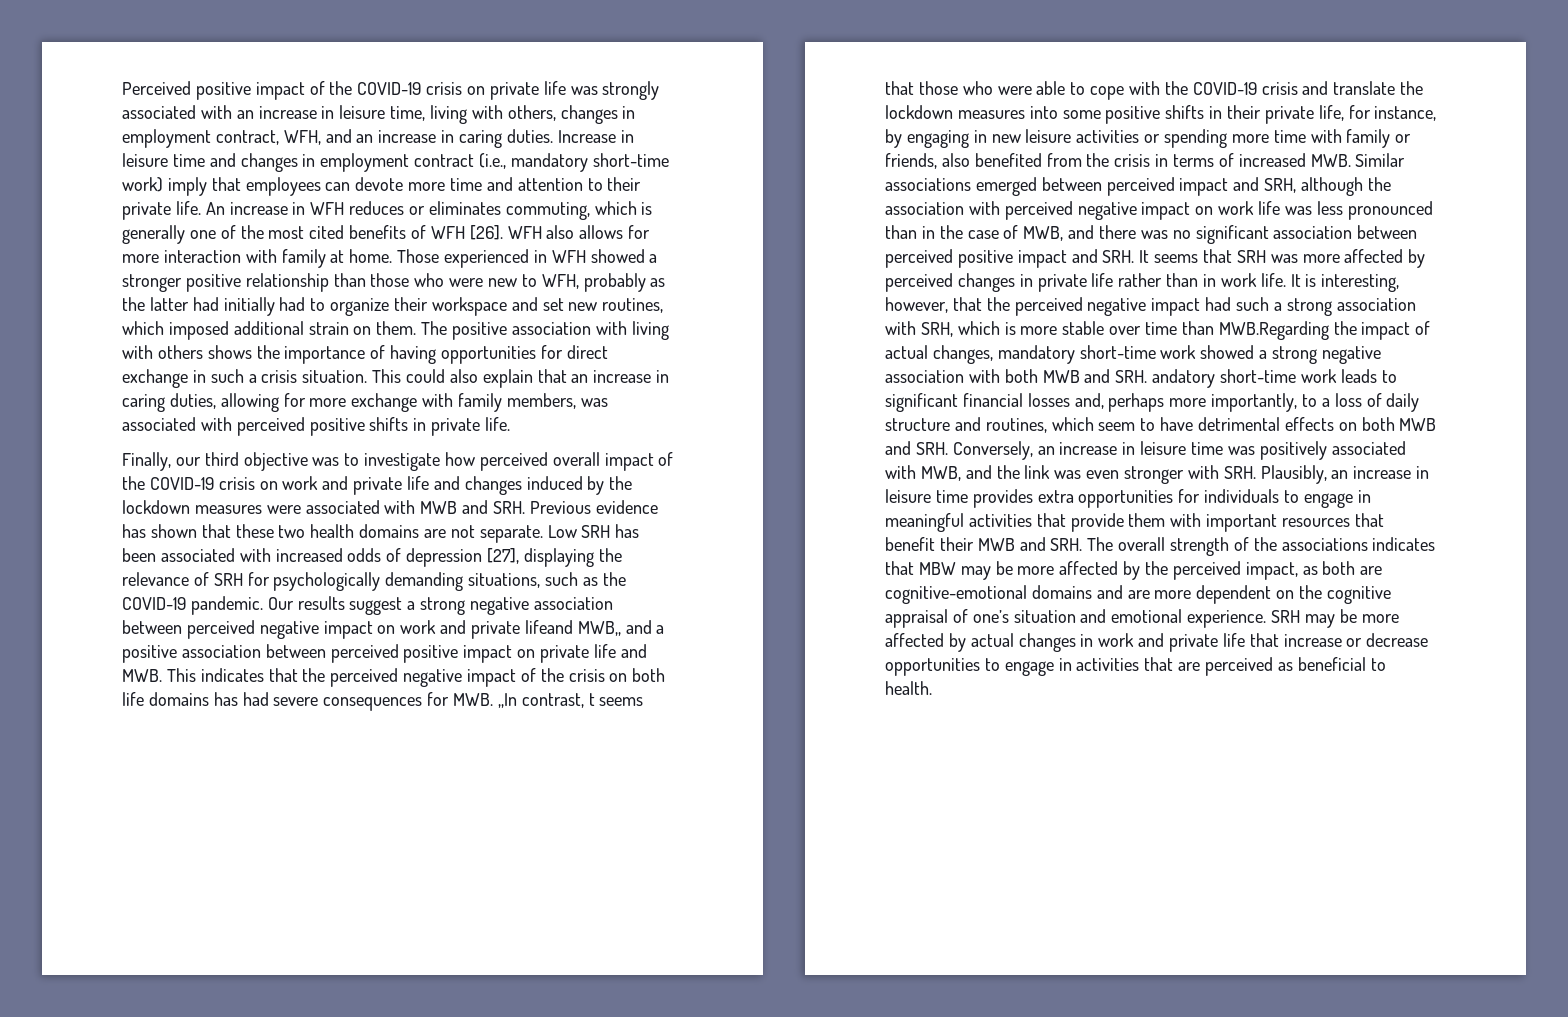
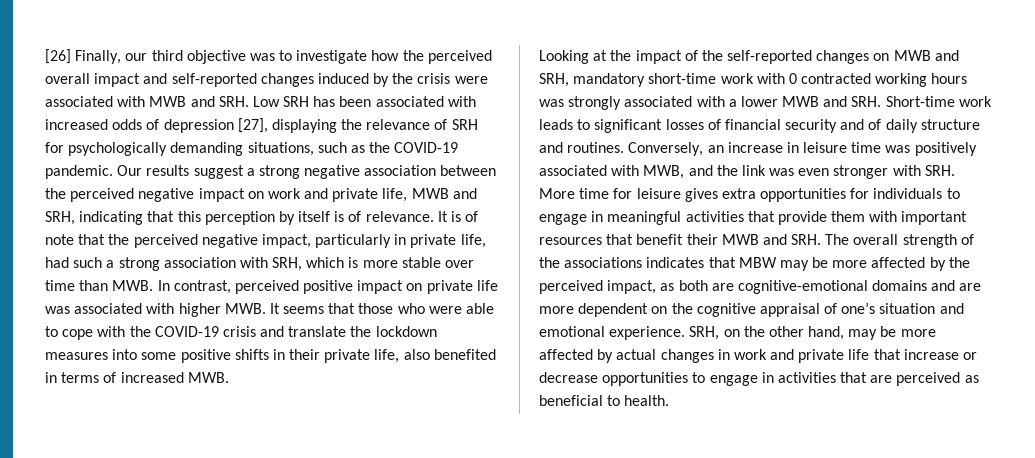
- Perceived positive impact of the COVID-19 crisis on private life was strongly associated with an increase in leisure time, living with others, changes in employment contract, WFH, and an increase in caring duties. Increase in leisure time and changes in employment contract (i.e., mandatory short-time work) imply that employees can devote more time and attention to their private life. An increase in WFH reduces or eliminates commuting, which is generally one of the most cited benefits of WFH [26]. WFH also allows for more interaction with family at home. Those experienced in WFH showed a stronger positive relationship than those who were new to WFH, probably as the latter had initially had to organize their workspace and set new routines, which imposed additional strain on them. The positive association with living with others shows the importance of having opportunities for direct exchange in such a crisis situation. This could also explain that an increase in caring duties, allowing for more exchange with family members, was associated with perceived positive shifts in private life.
- Finally, our third objective was to investigate how perceived overall impact of the COVID-19 crisis on work and private life and changes induced by the lockdown measures were associated with MWB and SRH. Previous evidence has shown that these two health domains are not separate. Low SRH has been associated with increased odds of depression [27], displaying the relevance of SRH for psychologically demanding situations, such as the COVID-19 pandemic.
+ [26] Finally, our third objective was to investigate how the perceived overall impact and self-reported changes induced by the crisis were associated with MWB and SRH. Low SRH has been associated with increased odds of depression [27], displaying the relevance of SRH for psychologically demanding situations, such as the COVID-19 pandemic.
- Our results suggest a strong negative association between perceived negative impact on work and private lifeand MWB,, and a positive association between perceived positive impact on private life and MWB. This indicates that the perceived negative impact of the crisis on both life domains has had severe consequences for MWB. ,,In contrast, t seems that those who were able to cope with the COVID-19 crisis and translate the lockdown measures into some positive shifts in their private life, for instance, by engaging in new leisure activities or spending more time with family or friends, also benefited from the crisis in terms of increased MWB. Similar associations emerged between perceived impact and SRH, although the association with perceived negative impact on work life was less pronounced than in the case of MWB, and there was no significant association between perceived positive impact and SRH. It seems that SRH was more affected by perceived changes in private life rather than in work life. It is interesting, however, that the perceived negative impact had such a strong association with SRH, which is more stable over time than MWB.Regarding the impact of actual changes, mandatory short-time work showed a strong negative association with both MWB and SRH. andatory short-time work leads to significant financial losses and, perhaps more importantly, to a loss of daily structure and routines, which seem to have detrimental effects on both MWB and SRH. Conversely, an increase in leisure time was positively associated with MWB, and the link was even stronger with SRH. Plausibly, an increase in leisure time provides extra opportunities for individuals to engage in meaningful activities that provide them with important resources that benefit their MWB and SRH. The overall strength of the associations indicates that MBW may be more affected by the perceived impact, as both are cognitive-emotional domains and are more dependent on the cognitive appraisal of one’s situation and emotional experience.
+ Our results suggest a strong negative association between the perceived negative impact on work and private life, MWB and SRH, indicating that this perception by itself is of relevance. It is of note that the perceived negative impact, particularly in private life, had such a strong association with SRH, which is more stable over time than MWB. In contrast, perceived positive impact on private life was associated with higher MWB. It seems that those who were able to cope with the COVID-19 crisis and translate the lockdown measures into some positive shifts in their private life, also benefited in terms of increased MWB.
+ Looking at the impact of the self-reported changes on MWB and SRH, mandatory short-time work with 0 contracted working hours was strongly associated with a lower MWB and SRH. Short-time work leads to significant losses of financial security and of daily structure and routines. Conversely, an increase in leisure time was positively associated with MWB, and the link was even stronger with SRH. More time for leisure gives extra opportunities for individuals to engage in meaningful activities that provide them with important resources that benefit their MWB and SRH. The overall strength of the associations indicates that MBW may be more affected by the perceived impact, as both are cognitive-emotional domains and are more dependent on the cognitive appraisal of one’s situation and emotional experience.
- SRH may be more affected by actual changes in work and private life that increase or decrease opportunities to engage in activities that are perceived as beneficial to health.
+ SRH, on the other hand, may be more affected by actual changes in work and private life that increase or decrease opportunities to engage in activities that are perceived as beneficial to health.

